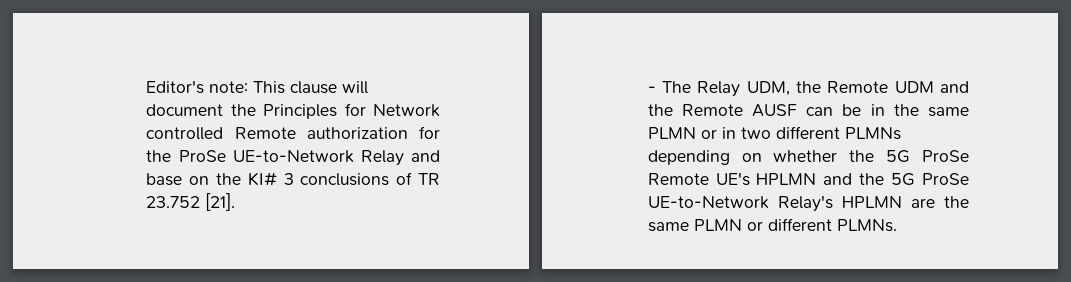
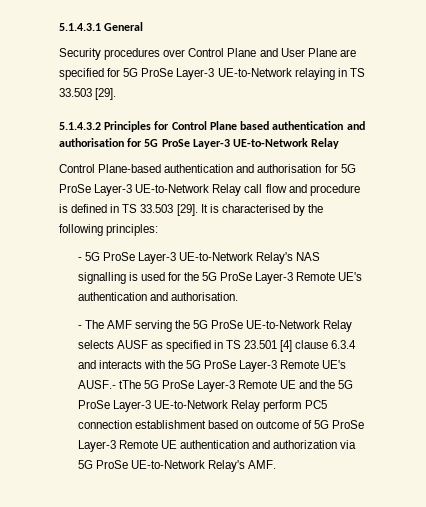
- Editor's note: This clause will document the Principles for Network controlled Remote authorization for the ProSe UE-to-Network Relay and base on the KI# 3 conclusions of TR 23.752 [21].
- - The Relay UDM, the Remote UDM and the Remote AUSF can be in the same PLMN or in two different PLMNs depending on whether the 5G ProSe Remote UE's HPLMN and the 5G ProSe UE-to-Network Relay's HPLMN are the same PLMN or different PLMNs.
+ 5.1.4.3.1 General
+ Security procedures over Control Plane and User Plane are specified for 5G ProSe Layer-3 UE-to-Network relaying in TS 33.503 [29].
+ 5.1.4.3.2 Principles for Control Plane based authentication and authorisation for 5G ProSe Layer-3 UE-to-Network Relay
+ Control Plane-based authentication and authorisation for 5G ProSe Layer-3 UE-to-Network Relay call flow and procedure is defined in TS 33.503 [29]. It is characterised by the following principles:
+ - 5G ProSe Layer-3 UE-to-Network Relay's NAS signalling is used for the 5G ProSe Layer-3 Remote UE's authentication and authorisation.
+ - The AMF serving the 5G ProSe UE-to-Network Relay selects AUSF as specified in TS 23.501 [4] clause 6.3.4 and interacts with the 5G ProSe Layer-3 Remote UE's AUSF.- tThe 5G ProSe Layer-3 Remote UE and the 5G ProSe Layer-3 UE-to-Network Relay perform PC5 connection establishment based on outcome of 5G ProSe Layer-3 Remote UE authentication and authorization via 5G ProSe UE-to-Network Relay's AMF.

